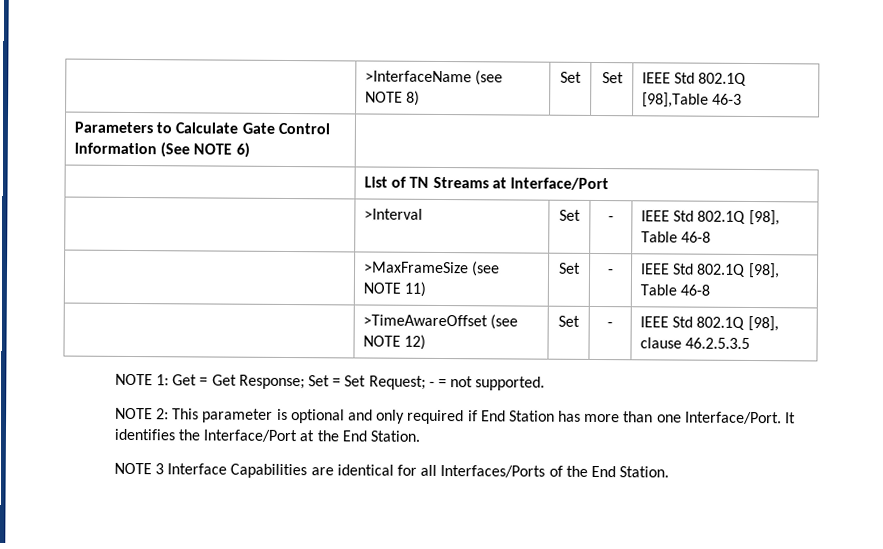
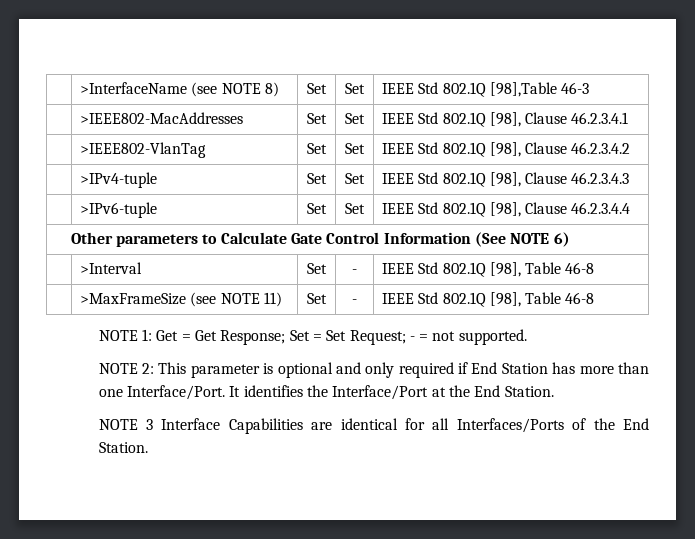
- Parameters to Calculate Gate Control Information (See NOTE 6)
+ | >IEEE802-MacAddresses | Set | Set | IEEE Std 802.1Q [98], Clause 46.2.3.4.1
+ | >IEEE802-VlanTag | Set | Set | IEEE Std 802.1Q [98], Clause 46.2.3.4.2
+ | >IPv4-tuple | Set | Set | IEEE Std 802.1Q [98], Clause 46.2.3.4.3
+ | >IPv6-tuple | Set | Set | IEEE Std 802.1Q [98], Clause 46.2.3.4.4
+ Other parameters to Calculate Gate Control Information (See NOTE 6)
- | List of TN Streams at Interface/Port
- | >TimeAwareOffset (see NOTE 12) | Set | - | IEEE Std 802.1Q [98], clause 46.2.5.3.5

